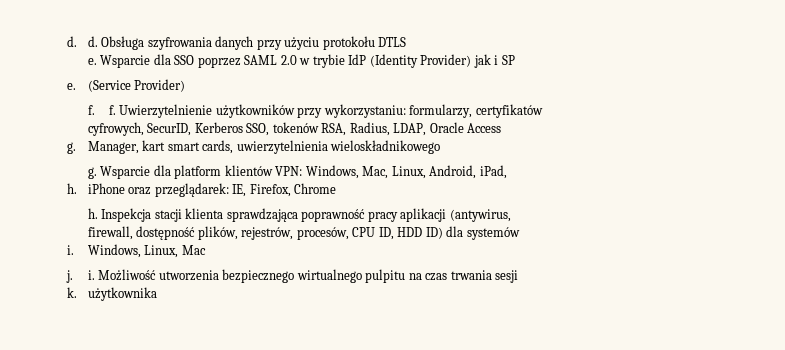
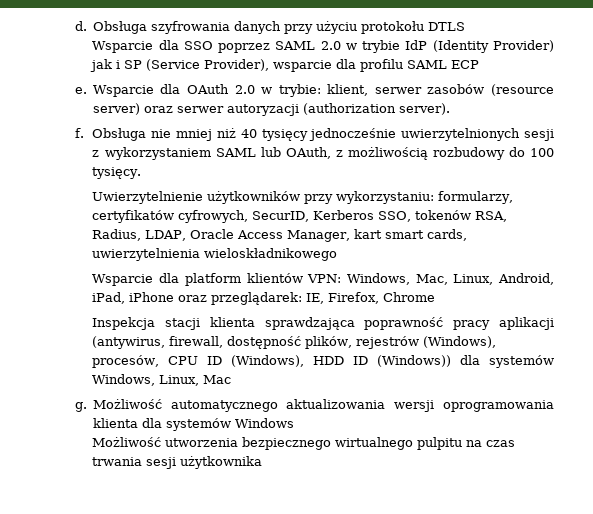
- d. d.
+ d.
  Obsługa szyfrowania danych przy użyciu protokołu DTLS
- e. Wsparcie dla SSO poprzez SAML 2.0 w trybie IdP (Identity Provider) jak i SP
- e. (Service Provider)
- f. f. Uwierzytelnienie użytkowników przy wykorzystaniu: formularzy, certyfikatów
- cyfrowych, SecurID, Kerberos SSO, tokenów RSA, Radius, LDAP, Oracle Access
- g. Manager, kart smart cards, uwierzytelnienia wieloskładnikowego
- g. Wsparcie dla platform klientów VPN: Windows, Mac, Linux, Android, iPad,
- h. iPhone oraz przeglądarek: IE, Firefox, Chrome
- h. Inspekcja stacji klienta sprawdzająca poprawność pracy aplikacji (antywirus,
- firewall, dostępność plików, rejestrów, procesów, CPU ID, HDD ID) dla systemów
- i. Windows, Linux, Mac
+ Wsparcie dla SSO poprzez SAML 2.0 w trybie IdP (Identity Provider) jak i SP (Service Provider), wsparcie dla profilu SAML ECP
+ e. Wsparcie dla OAuth 2.0 w trybie: klient, serwer zasobów (resource server) oraz serwer autoryzacji (authorization server).
+ f. Obsługa nie mniej niż 40 tysięcy jednocześnie uwierzytelnionych sesji z wykorzystaniem SAML lub OAuth, z możliwością rozbudowy do 100 tysięcy.
+ Uwierzytelnienie użytkowników przy wykorzystaniu: formularzy, certyfikatów cyfrowych, SecurID, Kerberos SSO, tokenów RSA, Radius, LDAP, Oracle Access Manager, kart smart cards, uwierzytelnienia wieloskładnikowego
+ Wsparcie dla platform klientów VPN: Windows, Mac, Linux, Android, iPad, iPhone oraz przeglądarek: IE, Firefox, Chrome
+ Inspekcja stacji klienta sprawdzająca poprawność pracy aplikacji (antywirus, firewall, dostępność plików, rejestrów (Windows), procesów, CPU ID (Windows), HDD ID (Windows)) dla systemów Windows, Linux, Mac
- j. i. Możliwość utworzenia bezpiecznego wirtualnego pulpitu na czas trwania sesji
- k. użytkownika
+ g. Możliwość automatycznego aktualizowania wersji oprogramowania klienta dla systemów Windows
+ Możliwość utworzenia bezpiecznego wirtualnego pulpitu na czas trwania sesji użytkownika

